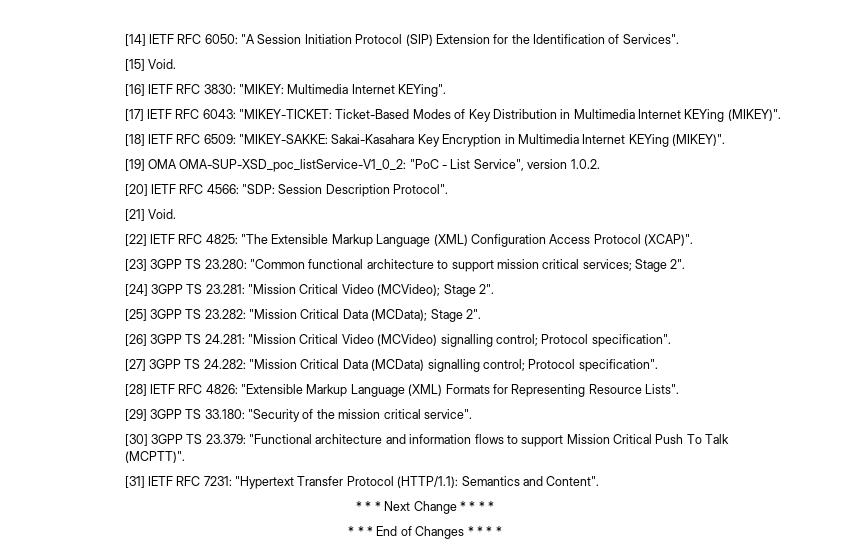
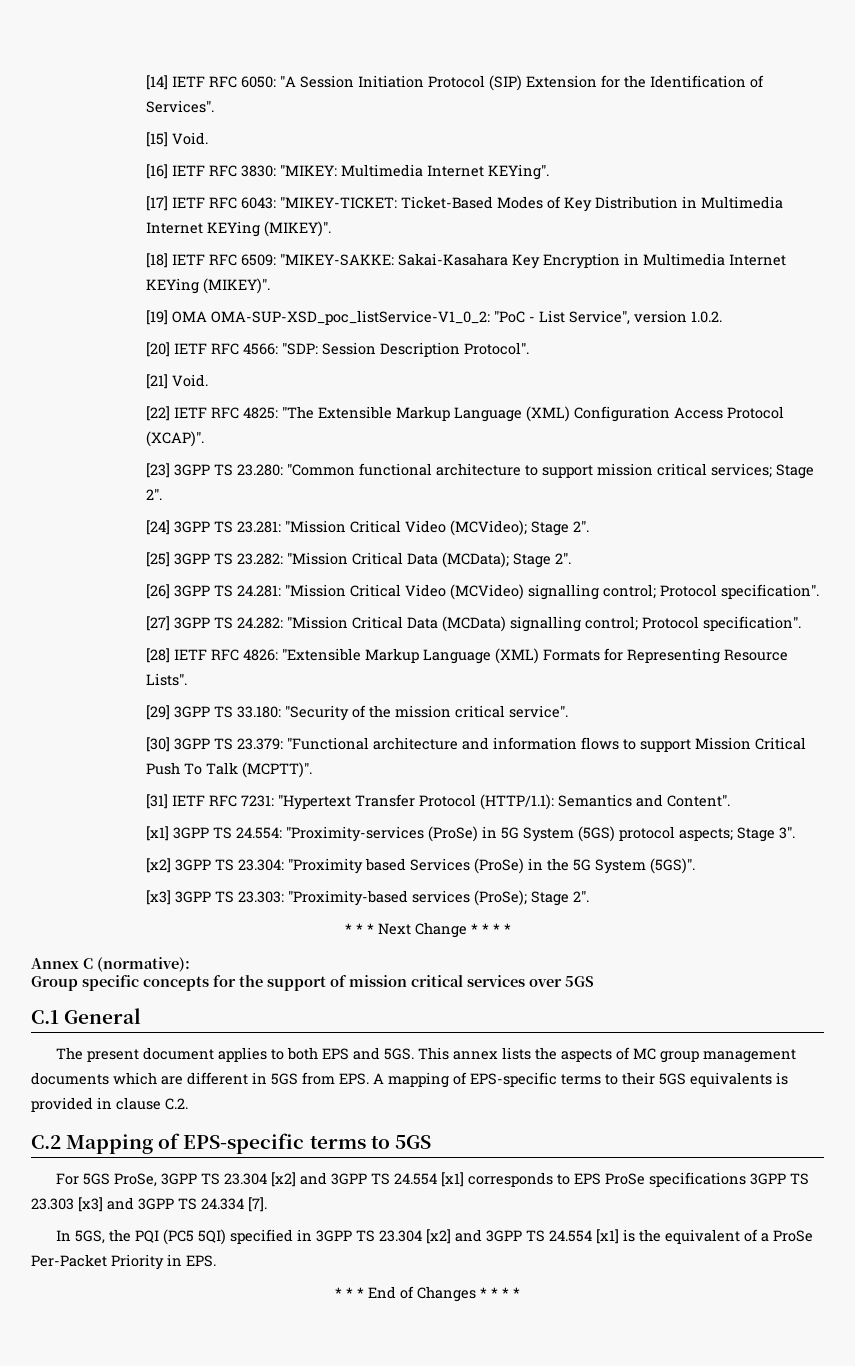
+ [x1] 3GPP TS 24.554: "Proximity-services (ProSe) in 5G System (5GS) protocol aspects; Stage 3".
+ [x2] 3GPP TS 23.304: "Proximity based Services (ProSe) in the 5G System (5GS)".
+ [x3] 3GPP TS 23.303: "Proximity-based services (ProSe); Stage 2".
+ Annex C (normative):
+ Group specific concepts for the support of mission critical services over 5GS
+ C.1 General
+ The present document applies to both EPS and 5GS. This annex lists the aspects of MC group management documents which are different in 5GS from EPS. A mapping of EPS-specific terms to their 5GS equivalents is provided in clause C.2.
+ C.2 Mapping of EPS-specific terms to 5GS
+ For 5GS ProSe, 3GPP TS 23.304 [x2] and 3GPP TS 24.554 [x1] corresponds to EPS ProSe specifications 3GPP TS 23.303 [x3] and 3GPP TS 24.334 [7].
+ In 5GS, the PQI (PC5 5QI) specified in 3GPP TS 23.304 [x2] and 3GPP TS 24.554 [x1] is the equivalent of a ProSe Per-Packet Priority in EPS.

